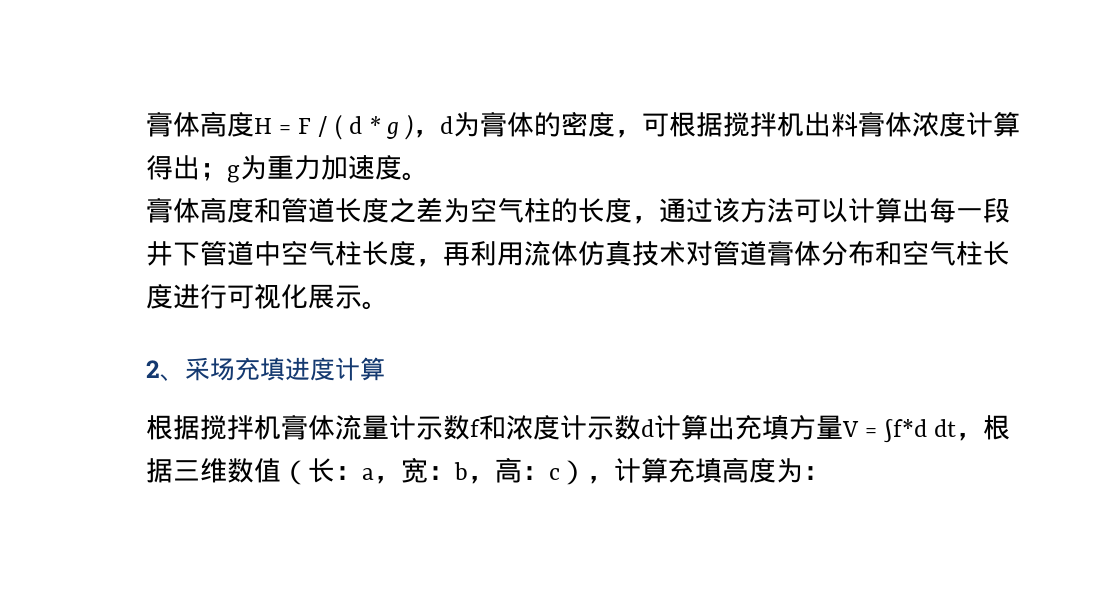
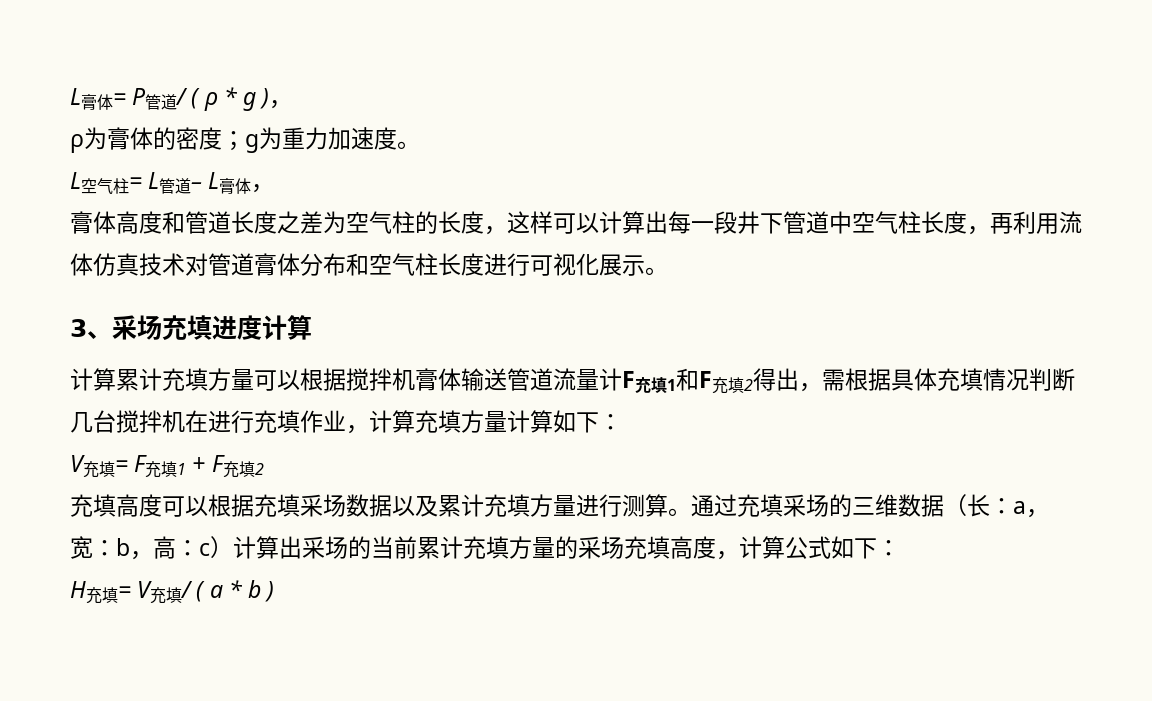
- 膏体高度H = F / ( d * g )，d为膏体的密度，可根据搅拌机出料膏体浓度计算得出；g为重力加速度。
+ L膏体= P管道/ ( ρ * g )，
+ ρ为膏体的密度；g为重力加速度。
+ L空气柱= L管道– L膏体，
- 膏体高度和管道长度之差为空气柱的长度，通过该方法可以计算出每一段井下管道中空气柱长度，再利用流体仿真技术对管道膏体分布和空气柱长度进行可视化展示。
+ 膏体高度和管道长度之差为空气柱的长度，这样可以计算出每一段井下管道中空气柱长度，再利用流体仿真技术对管道膏体分布和空气柱长度进行可视化展示。
- 2、采场充填进度计算
+ 3、采场充填进度计算
- 根据搅拌机膏体流量计示数f和浓度计示数d计算出充填方量V = ∫f*d dt，根据三维数值（长：a，宽：b，高：c），计算充填高度为：
+ 计算累计充填方量可以根据搅拌机膏体输送管道流量计F充填1和F充填2得出，需根据具体充填情况判断几台搅拌机在进行充填作业，计算充填方量计算如下：
+ V充填= F充填1 + F充填2
+ 充填高度可以根据充填采场数据以及累计充填方量进行测算。通过充填采场的三维数据（长：a，宽：b，高：c）计算出采场的当前累计充填方量的采场充填高度，计算公式如下：
+ H充填= V充填/ ( a * b )

